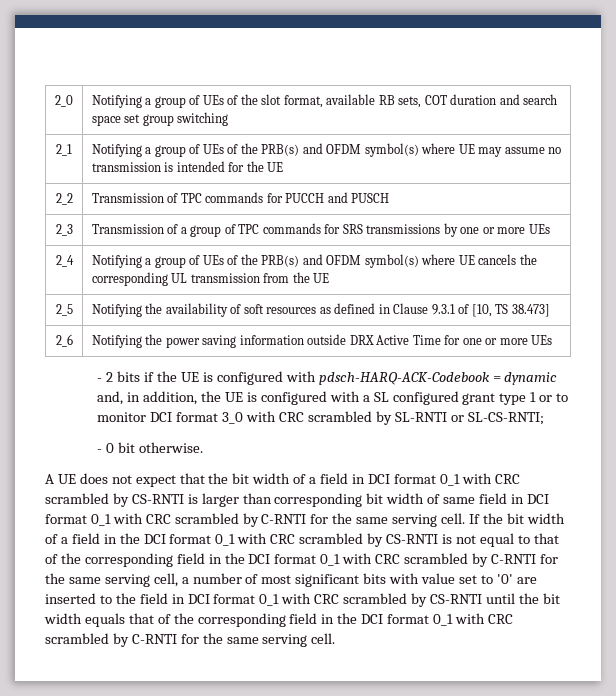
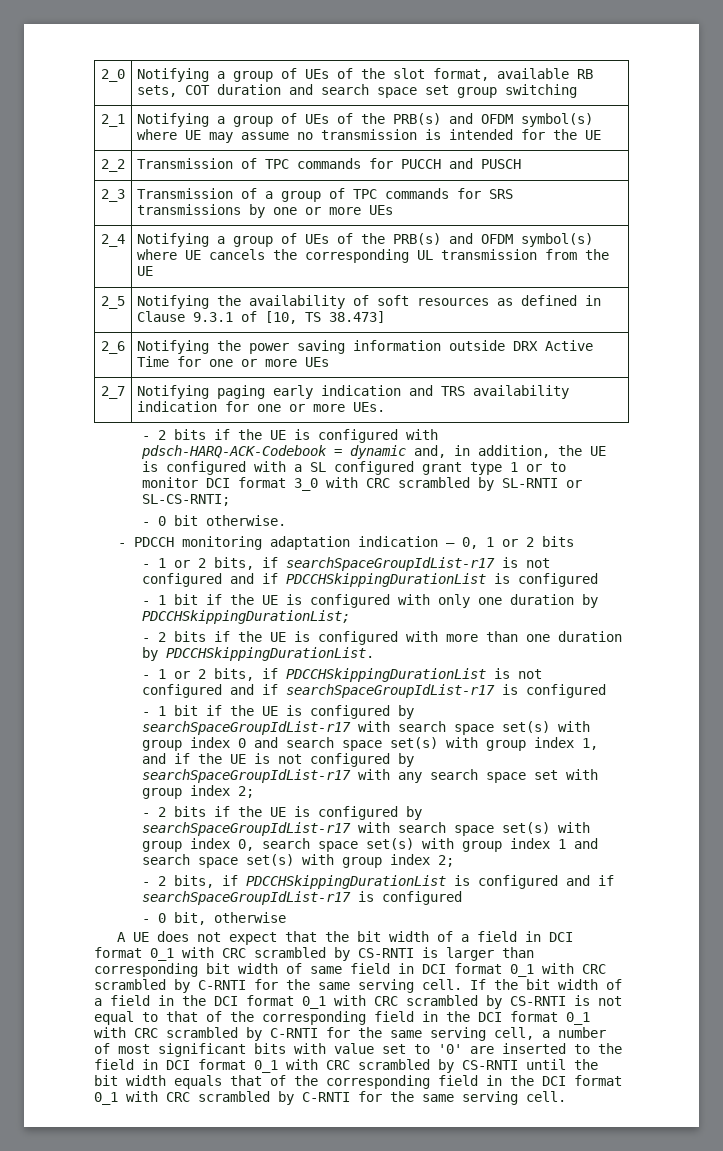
+ 2_7 | Notifying paging early indication and TRS availability indication for one or more UEs.
+ - PDCCH monitoring adaptation indication – 0, 1 or 2 bits
+ - 1 or 2 bits, if searchSpaceGroupIdList-r17 is not configured and if PDCCHSkippingDurationList is configured
+ - 1 bit if the UE is configured with only one duration by PDCCHSkippingDurationList;
+ - 2 bits if the UE is configured with more than one duration by PDCCHSkippingDurationList.
+ - 1 or 2 bits, if PDCCHSkippingDurationList is not configured and if searchSpaceGroupIdList-r17 is configured
+ - 1 bit if the UE is configured by searchSpaceGroupIdList-r17 with search space set(s) with group index 0 and search space set(s) with group index 1, and if the UE is not configured by searchSpaceGroupIdList-r17 with any search space set with group index 2;
+ - 2 bits if the UE is configured by searchSpaceGroupIdList-r17 with search space set(s) with group index 0, search space set(s) with group index 1 and search space set(s) with group index 2;
+ - 2 bits, if PDCCHSkippingDurationList is configured and if searchSpaceGroupIdList-r17 is configured
+ - 0 bit, otherwise

